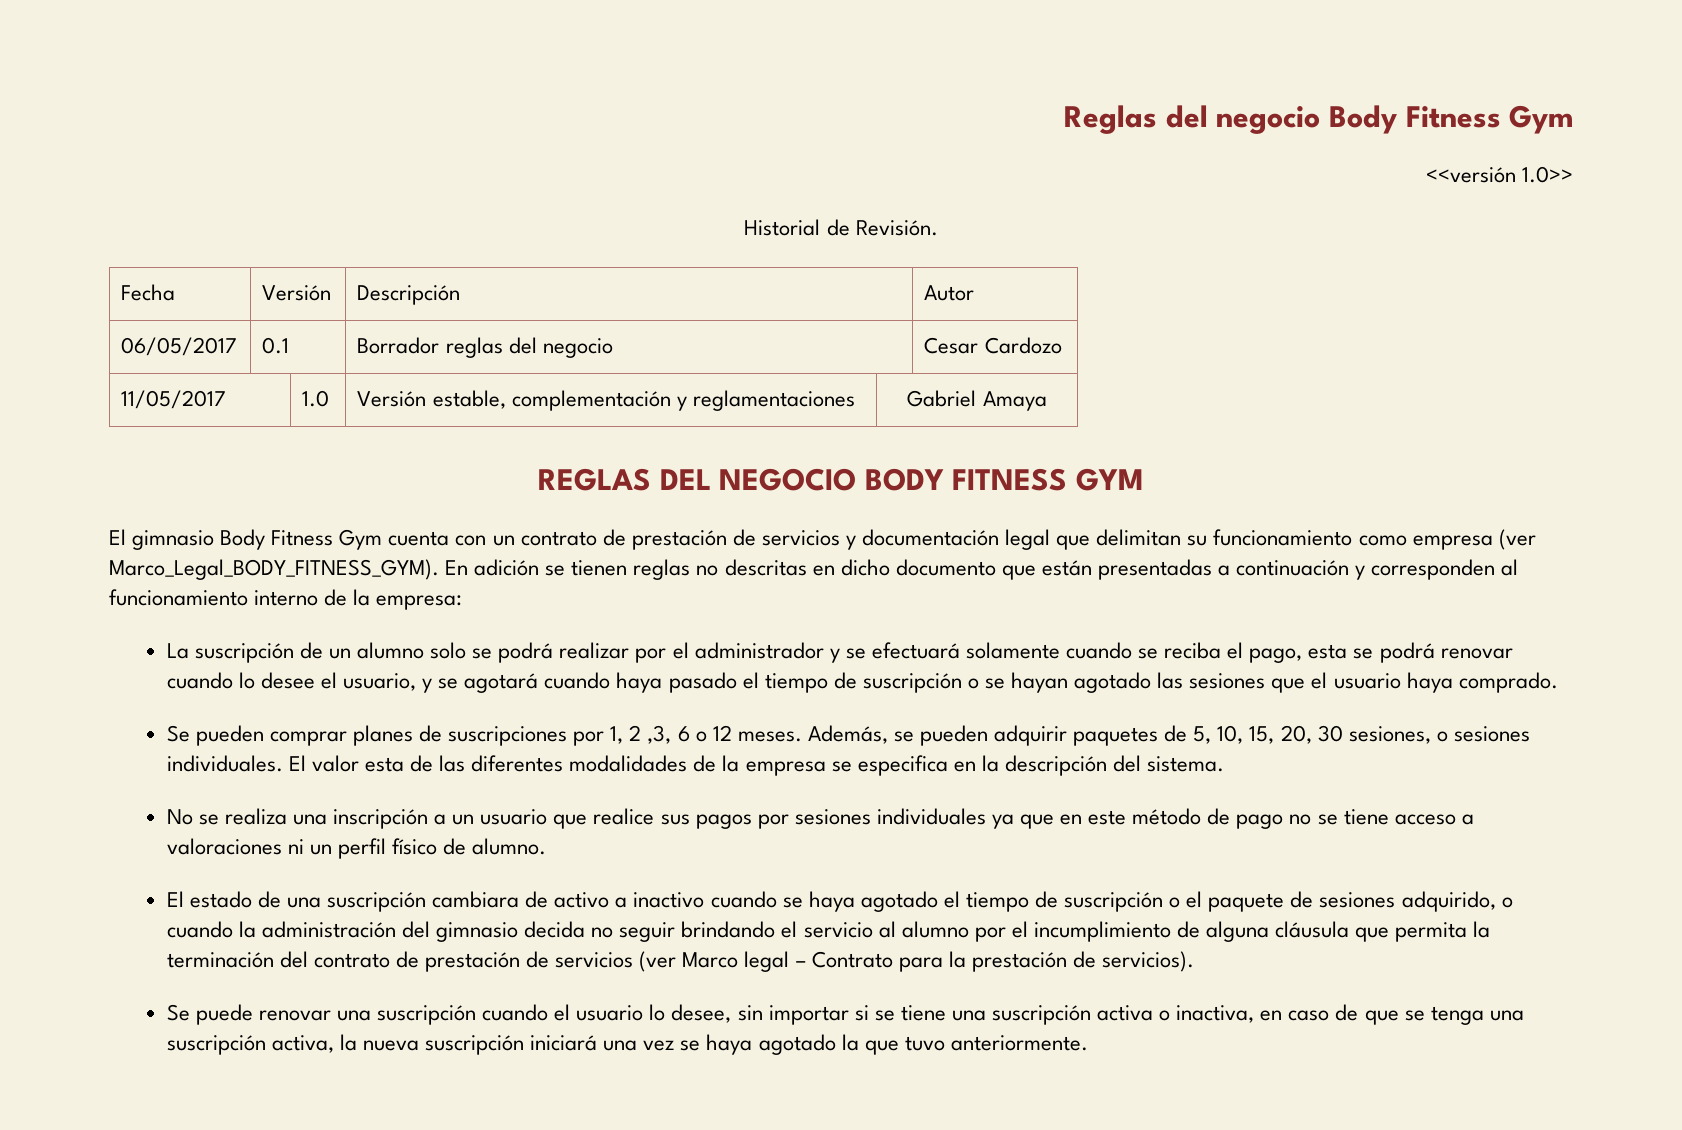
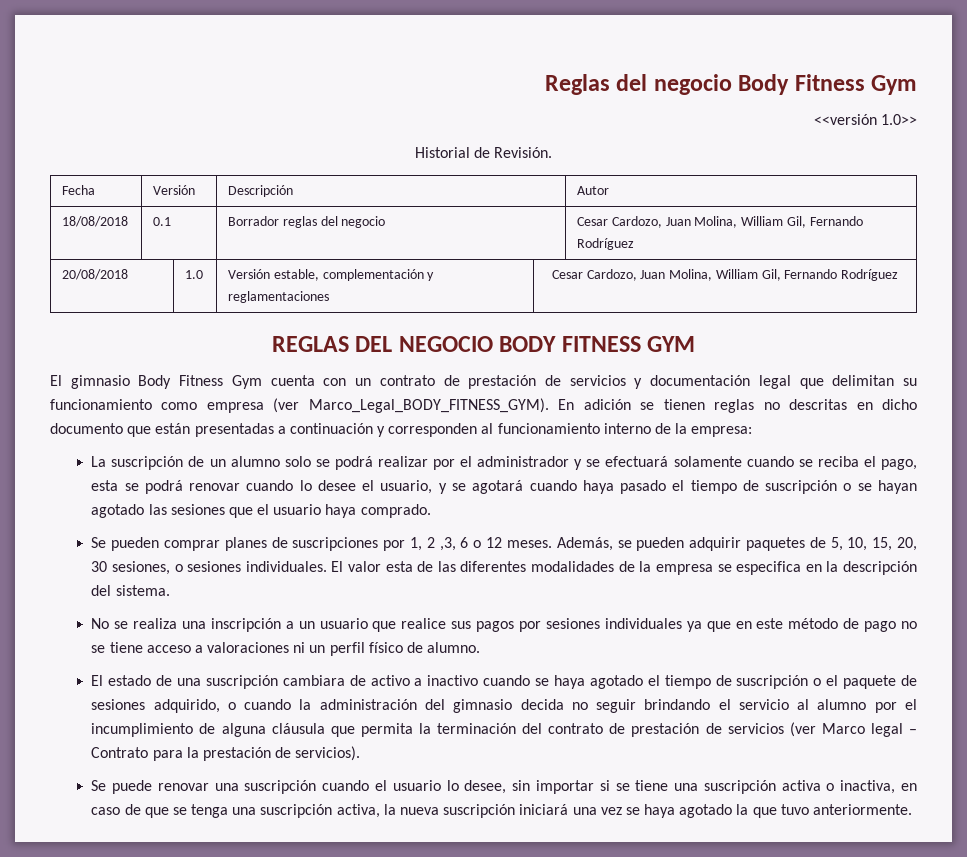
- 06/05/2017 | 0.1 | Borrador reglas del negocio | Cesar Cardozo
- 11/05/2017 | 1.0 | Versión estable, complementación y reglamentaciones | Gabriel Amaya
+ 18/08/2018 | 0.1 | Borrador reglas del negocio | Cesar Cardozo, Juan Molina, William Gil, Fernando Rodríguez
+ 20/08/2018 | 1.0 | Versión estable, complementación y reglamentaciones | Cesar Cardozo, Juan Molina, William Gil, Fernando Rodríguez

